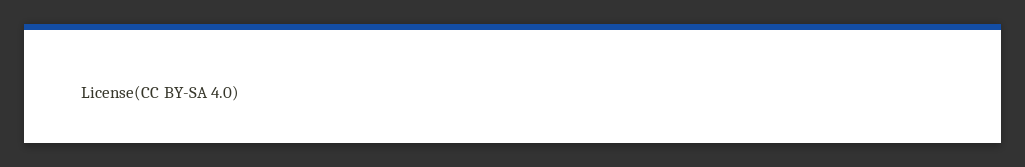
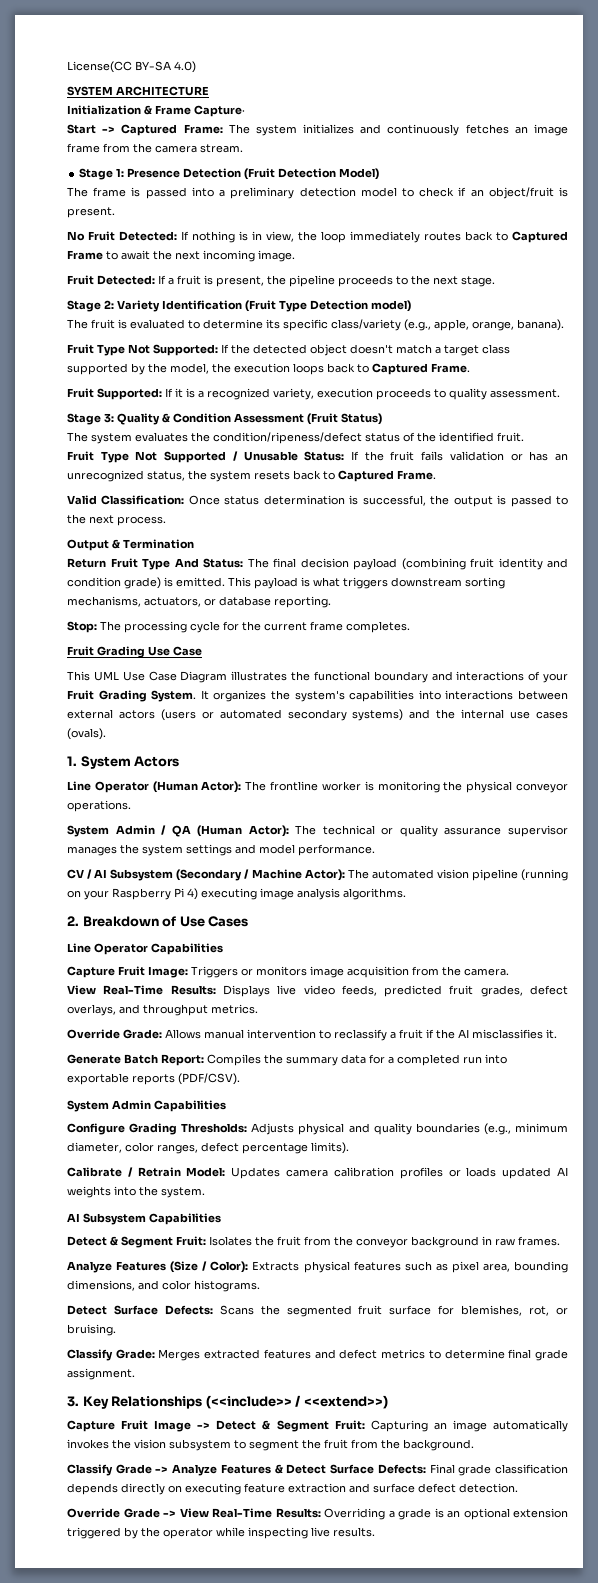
+ SYSTEM ARCHITECTURE
+ Initialization & Frame Capture·
+ Start -> Captured Frame: The system initializes and continuously fetches an image frame from the camera stream.
+ Stage 1: Presence Detection (Fruit Detection Model)
+ The frame is passed into a preliminary detection model to check if an object/fruit is present.
+ No Fruit Detected: If nothing is in view, the loop immediately routes back to Captured Frame to await the next incoming image.
+ Fruit Detected: If a fruit is present, the pipeline proceeds to the next stage.
+ Stage 2: Variety Identification (Fruit Type Detection model)
+ The fruit is evaluated to determine its specific class/variety (e.g., apple, orange, banana).
+ Fruit Type Not Supported: If the detected object doesn't match a target class supported by the model, the execution loops back to Captured Frame.
+ Fruit Supported: If it is a recognized variety, execution proceeds to quality assessment.
+ Stage 3: Quality & Condition Assessment (Fruit Status)
+ The system evaluates the condition/ripeness/defect status of the identified fruit.
+ Fruit Type Not Supported / Unusable Status: If the fruit fails validation or has an unrecognized status, the system resets back to Captured Frame.
+ Valid Classification: Once status determination is successful, the output is passed to the next process.
+ Output & Termination
+ Return Fruit Type And Status: The final decision payload (combining fruit identity and condition grade) is emitted. This payload is what triggers downstream sorting mechanisms, actuators, or database reporting.
+ Stop: The processing cycle for the current frame completes.
+ Fruit Grading Use Case
+ This UML Use Case Diagram illustrates the functional boundary and interactions of your Fruit Grading System. It organizes the system's capabilities into interactions between external actors (users or automated secondary systems) and the internal use cases (ovals).
+ 1. System Actors
+ Line Operator (Human Actor): The frontline worker is monitoring the physical conveyor operations.
+ System Admin / QA (Human Actor): The technical or quality assurance supervisor manages the system settings and model performance.
+ CV / AI Subsystem (Secondary / Machine Actor): The automated vision pipeline (running on your Raspberry Pi 4) executing image analysis algorithms.
+ 2. Breakdown of Use Cases
+ Line Operator Capabilities
+ Capture Fruit Image: Triggers or monitors image acquisition from the camera.
+ View Real-Time Results: Displays live video feeds, predicted fruit grades, defect overlays, and throughput metrics.
+ Override Grade: Allows manual intervention to reclassify a fruit if the AI misclassifies it.
+ Generate Batch Report: Compiles the summary data for a completed run into exportable reports (PDF/CSV).
+ System Admin Capabilities
+ Configure Grading Thresholds: Adjusts physical and quality boundaries (e.g., minimum diameter, color ranges, defect percentage limits).
+ Calibrate / Retrain Model: Updates camera calibration profiles or loads updated AI weights into the system.
+ AI Subsystem Capabilities
+ Detect & Segment Fruit: Isolates the fruit from the conveyor background in raw frames.
+ Analyze Features (Size / Color): Extracts physical features such as pixel area, bounding dimensions, and color histograms.
+ Detect Surface Defects: Scans the segmented fruit surface for blemishes, rot, or bruising.
+ Classify Grade: Merges extracted features and defect metrics to determine final grade assignment.
+ 3. Key Relationships (<<include>> / <<extend>>)
+ Capture Fruit Image -> Detect & Segment Fruit: Capturing an image automatically invokes the vision subsystem to segment the fruit from the background.
+ Classify Grade -> Analyze Features & Detect Surface Defects: Final grade classification depends directly on executing feature extraction and surface defect detection.
+ Override Grade -> View Real-Time Results: Overriding a grade is an optional extension triggered by the operator while inspecting live results.

